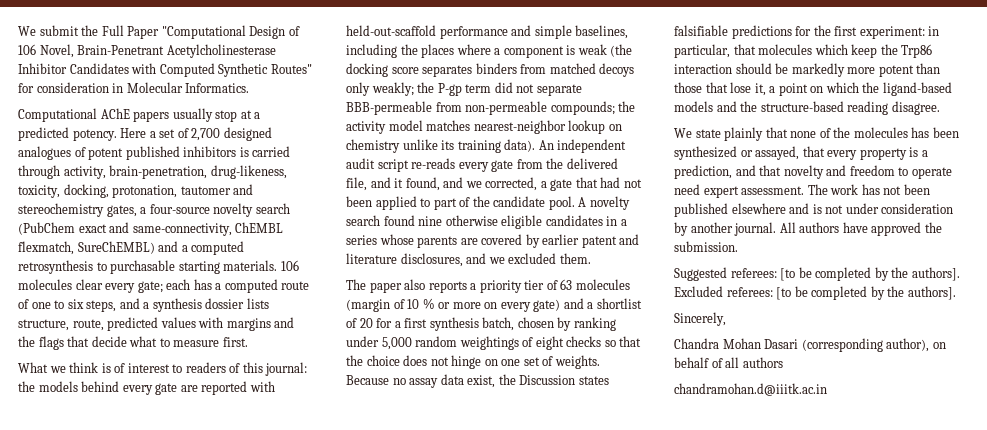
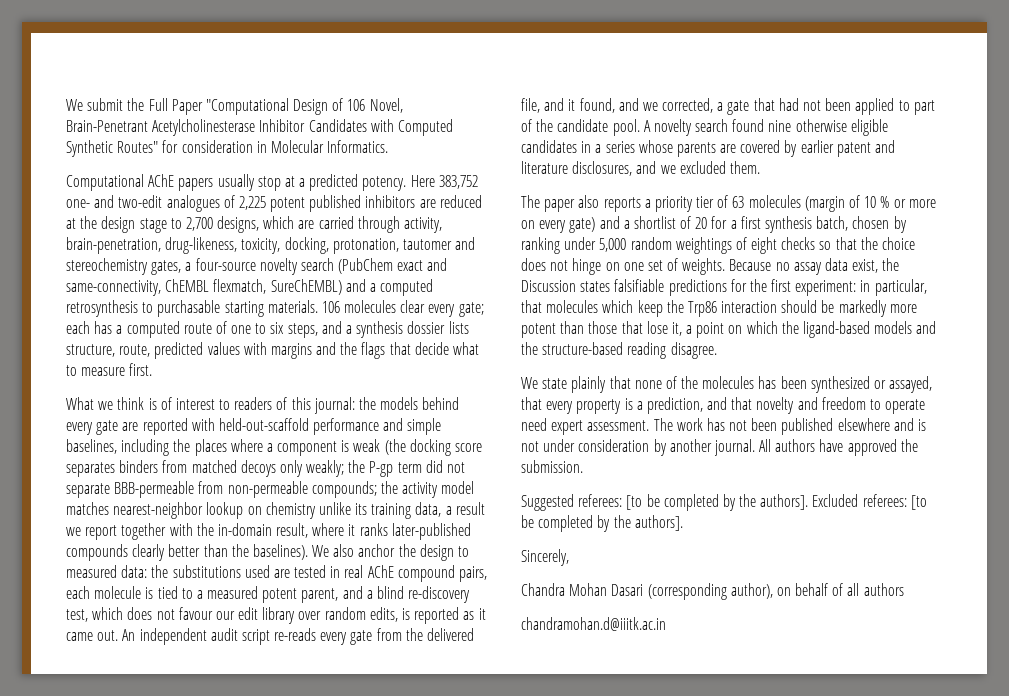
- Here a set of 2,700 designed analogues of potent published inhibitors is carried through activity, brain-penetration, drug-likeness, toxicity, docking, protonation, tautomer and stereochemistry gates, a four-source novelty search (PubChem exact and same-connectivity, ChEMBL flexmatch, SureChEMBL) and a computed retrosynthesis to purchasable starting materials.
+ Here 383,752 one- and two-edit analogues of 2,225 potent published inhibitors are reduced at the design stage to 2,700 designs, which are carried through activity, brain-penetration, drug-likeness, toxicity, docking, protonation, tautomer and stereochemistry gates, a four-source novelty search (PubChem exact and same-connectivity, ChEMBL flexmatch, SureChEMBL) and a computed retrosynthesis to purchasable starting materials.
- the activity model matches nearest-neighbor lookup on chemistry unlike its training data).
+ the activity model matches nearest-neighbor lookup on chemistry unlike its training data, a result we report together with the in-domain result, where it ranks later-published compounds clearly better than the baselines). We also anchor the design to measured data: the substitutions used are tested in real AChE compound pairs, each molecule is tied to a measured potent parent, and a blind re-discovery test, which does not favour our edit library over random edits, is reported as it came out.

